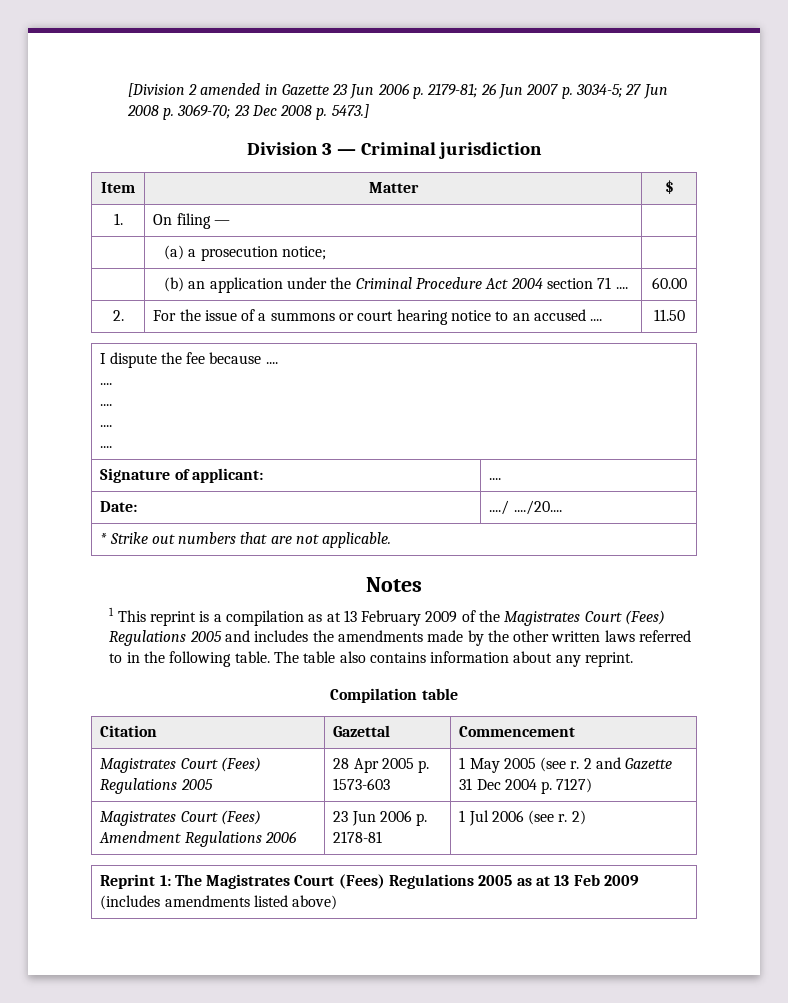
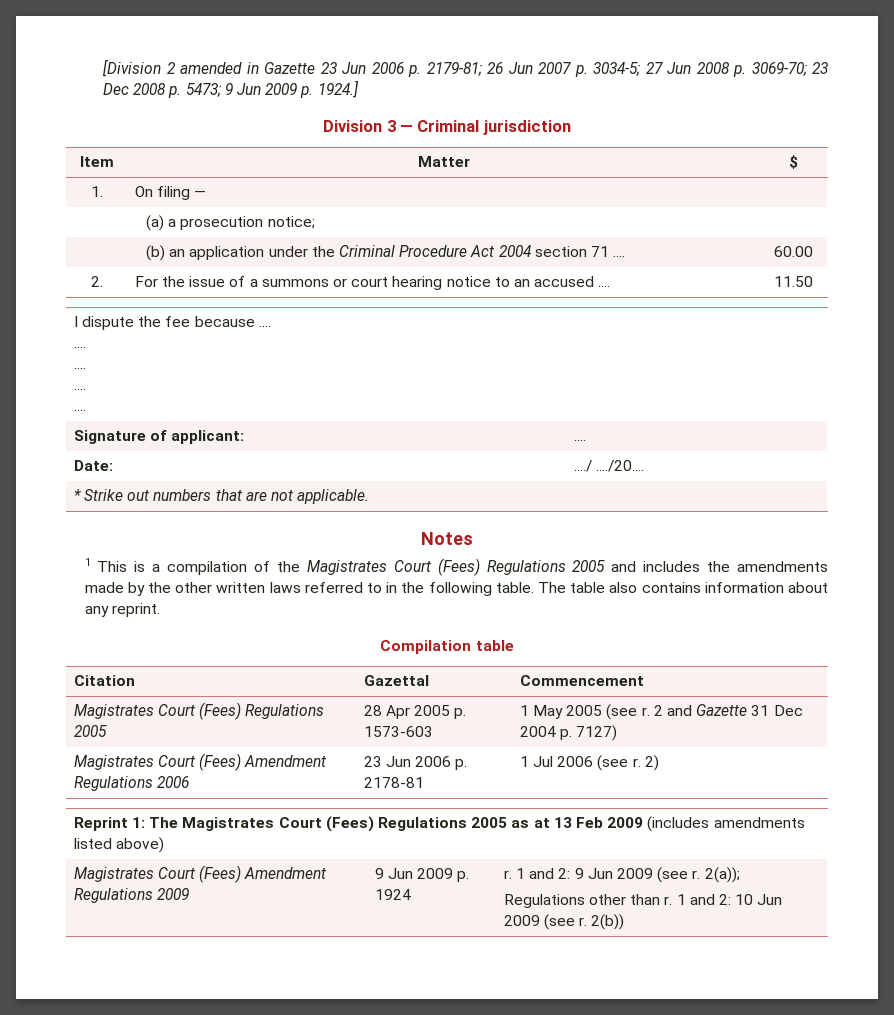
- [Division 2 amended in Gazette 23 Jun 2006 p. 2179-81; 26 Jun 2007 p. 3034-5; 27 Jun 2008 p. 3069-70; 23 Dec 2008 p. 5473.]
+ [Division 2 amended in Gazette 23 Jun 2006 p. 2179-81; 26 Jun 2007 p. 3034-5; 27 Jun 2008 p. 3069-70; 23 Dec 2008 p. 5473; 9 Jun 2009 p. 1924.]
- 1 This reprint is a compilation as at 13 February 2009 of the Magistrates Court (Fees) Regulations 2005 and includes the amendments made by the other written laws referred to in the following table.
+ 1 This is a compilation of the Magistrates Court (Fees) Regulations 2005 and includes the amendments made by the other written laws referred to in the following table.
+ Magistrates Court (Fees) Amendment Regulations 2009 | 9 Jun 2009 p. 1924 | r. 1 and 2: 9 Jun 2009 (see r. 2(a));
+ Regulations other than r. 1 and 2: 10 Jun 2009 (see r. 2(b))

